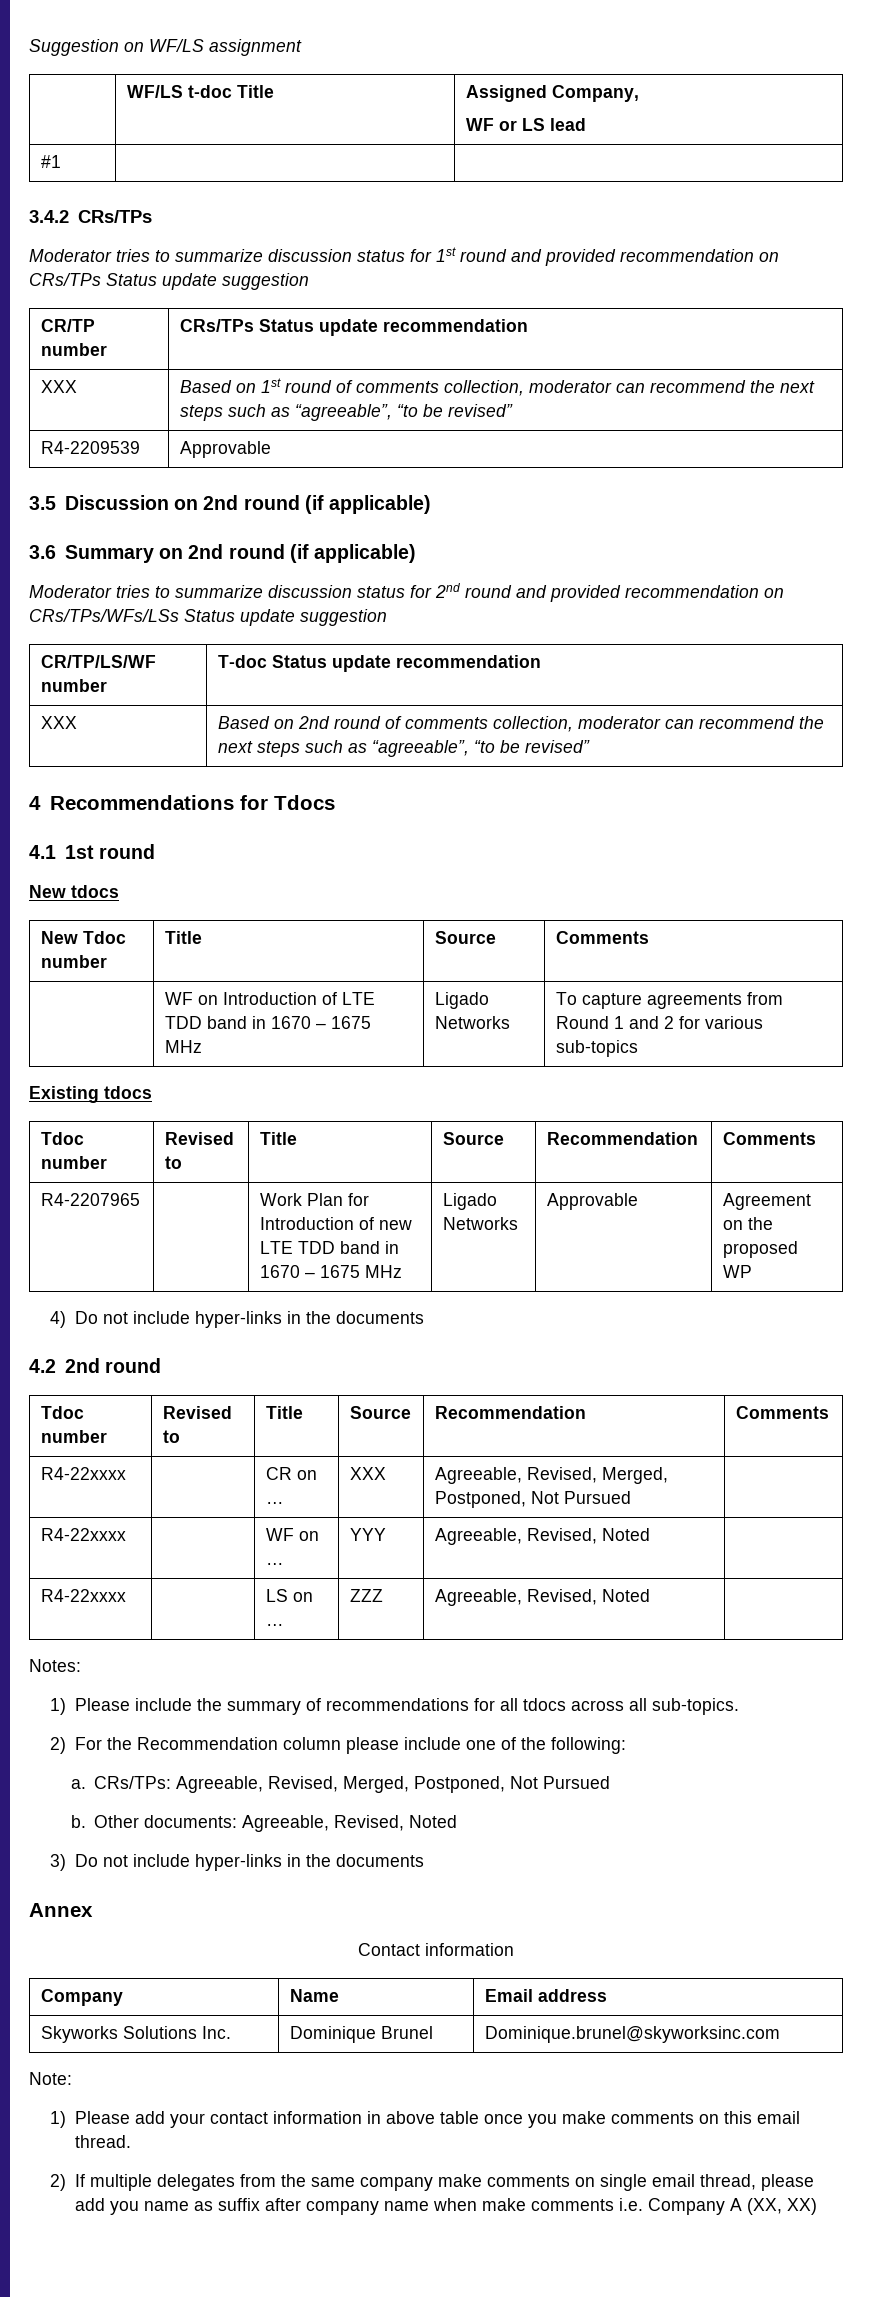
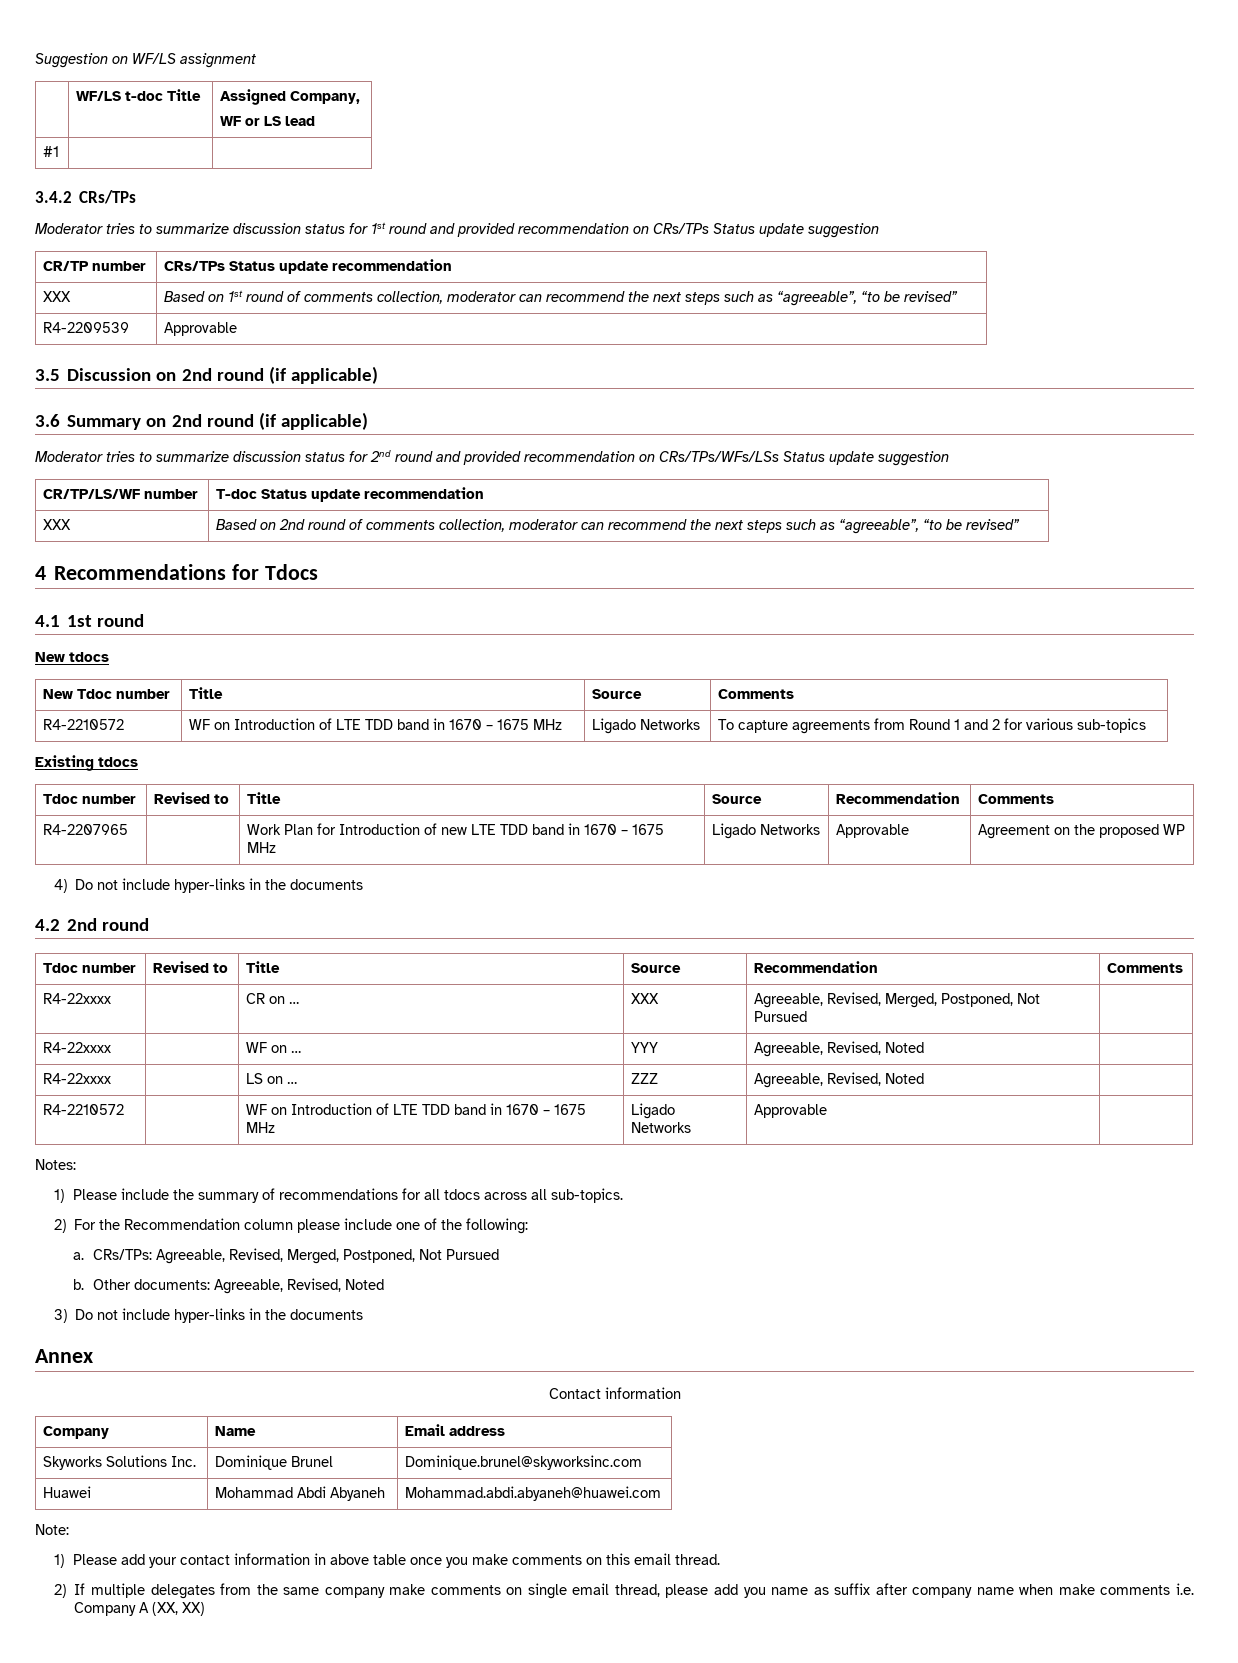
- | WF on Introduction of LTE TDD band in 1670 – 1675 MHz | Ligado Networks | To capture agreements from Round 1 and 2 for various sub-topics
+ R4-2210572 | WF on Introduction of LTE TDD band in 1670 – 1675 MHz | Ligado Networks | To capture agreements from Round 1 and 2 for various sub-topics
+ R4-2210572 | | WF on Introduction of LTE TDD band in 1670 – 1675 MHz | Ligado Networks | Approvable |
+ Huawei | Mohammad Abdi Abyaneh | Mohammad.abdi.abyaneh@huawei.com

